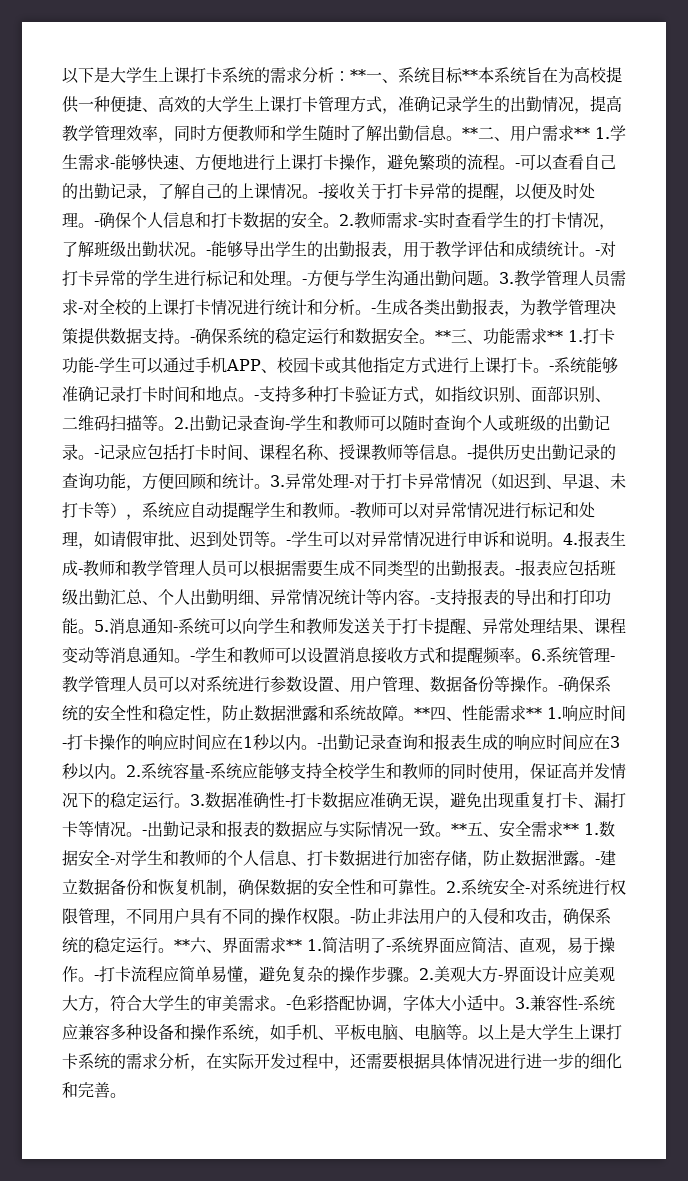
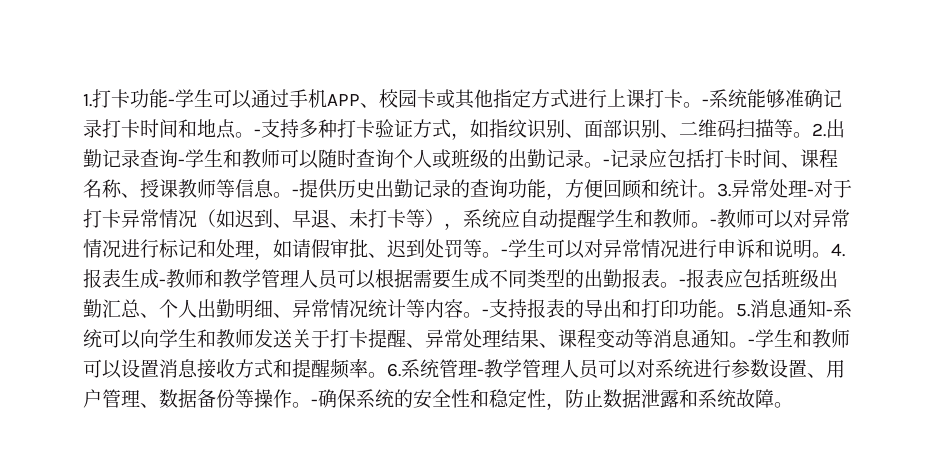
- 以下是大学生上课打卡系统的需求分析：**一、系统目标**本系统旨在为高校提供一种便捷、高效的大学生上课打卡管理方式，准确记录学生的出勤情况，提高教学管理效率，同时方便教师和学生随时了解出勤信息。**二、用户需求** 1.学生需求-能够快速、方便地进行上课打卡操作，避免繁琐的流程。-可以查看自己的出勤记录，了解自己的上课情况。-接收关于打卡异常的提醒，以便及时处理。-确保个人信息和打卡数据的安全。2.教师需求-实时查看学生的打卡情况，了解班级出勤状况。-能够导出学生的出勤报表，用于教学评估和成绩统计。-对打卡异常的学生进行标记和处理。-方便与学生沟通出勤问题。3.教学管理人员需求-对全校的上课打卡情况进行统计和分析。-生成各类出勤报表，为教学管理决策提供数据支持。-确保系统的稳定运行和数据安全。**三、功能需求** 1.打卡功能-学生可以通过手机APP、校园卡或其他指定方式进行上课打卡。
+ 1.打卡功能-学生可以通过手机APP、校园卡或其他指定方式进行上课打卡。
- **四、性能需求** 1.响应时间-打卡操作的响应时间应在1秒以内。-出勤记录查询和报表生成的响应时间应在3秒以内。2.系统容量-系统应能够支持全校学生和教师的同时使用，保证高并发情况下的稳定运行。3.数据准确性-打卡数据应准确无误，避免出现重复打卡、漏打卡等情况。-出勤记录和报表的数据应与实际情况一致。**五、安全需求** 1.数据安全-对学生和教师的个人信息、打卡数据进行加密存储，防止数据泄露。-建立数据备份和恢复机制，确保数据的安全性和可靠性。2.系统安全-对系统进行权限管理，不同用户具有不同的操作权限。-防止非法用户的入侵和攻击，确保系统的稳定运行。**六、界面需求** 1.简洁明了-系统界面应简洁、直观，易于操作。-打卡流程应简单易懂，避免复杂的操作步骤。2.美观大方-界面设计应美观大方，符合大学生的审美需求。-色彩搭配协调，字体大小适中。3.兼容性-系统应兼容多种设备和操作系统，如手机、平板电脑、电脑等。以上是大学生上课打卡系统的需求分析，在实际开发过程中，还需要根据具体情况进行进一步的细化和完善。

